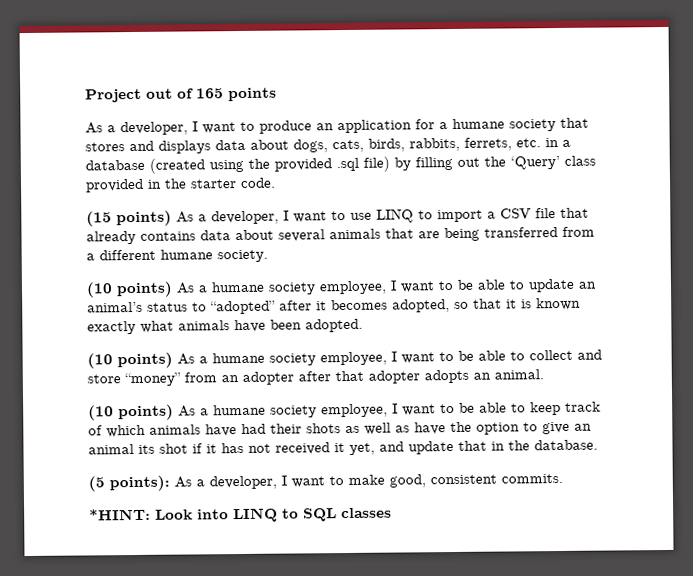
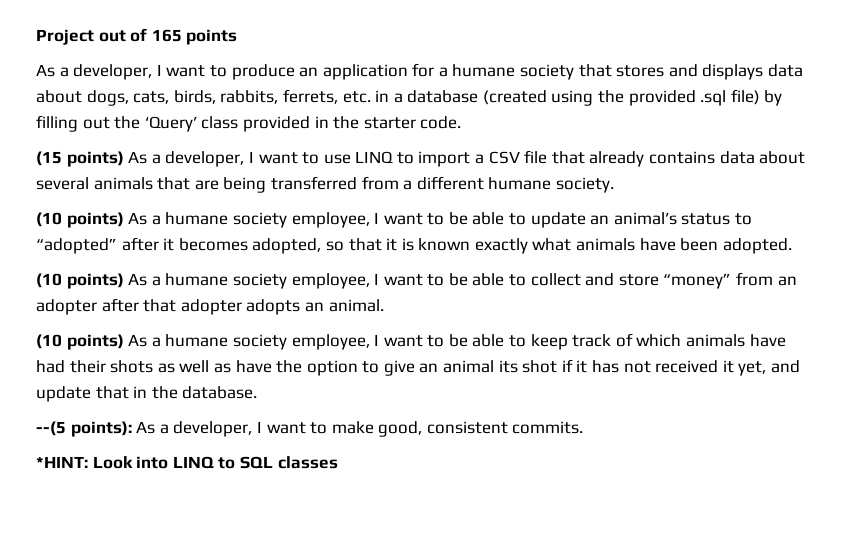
- (5 points): As a developer, I want to make good, consistent commits.
+ --(5 points): As a developer, I want to make good, consistent commits.

